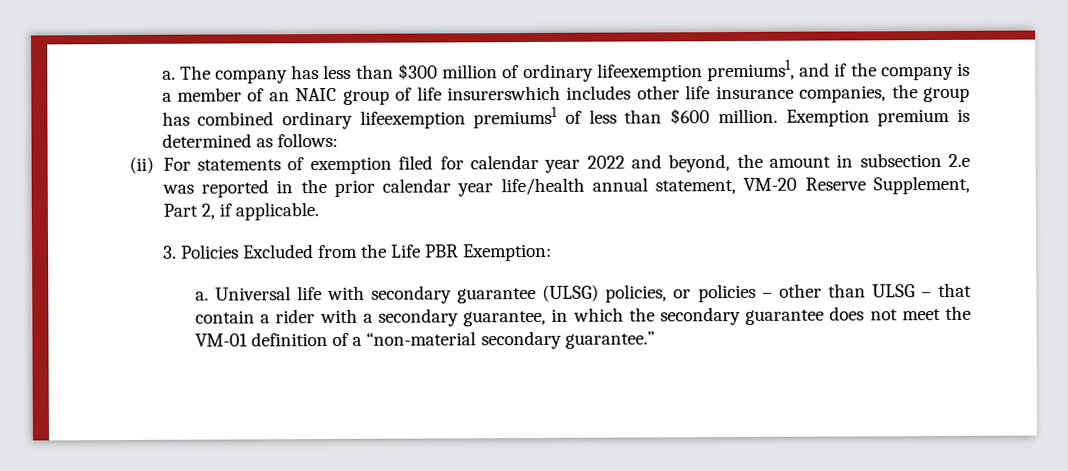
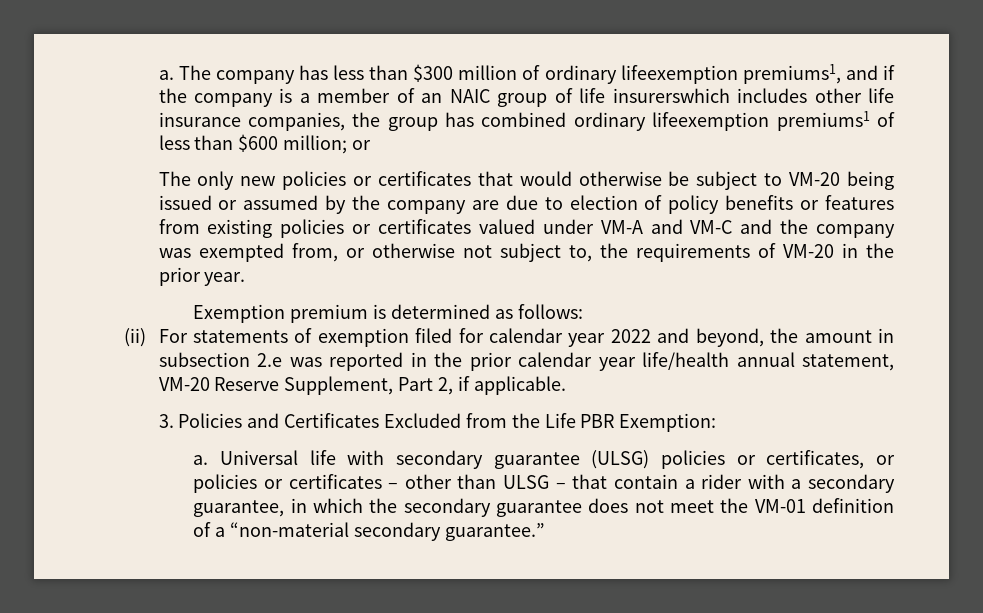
- The company has less than $300 million of ordinary lifeexemption premiums1, and if the company is a member of an NAIC group of life insurerswhich includes other life insurance companies, the group has combined ordinary lifeexemption premiums1 of less than $600 million. Exemption premium is determined as follows:
+ The company has less than $300 million of ordinary lifeexemption premiums1, and if the company is a member of an NAIC group of life insurerswhich includes other life insurance companies, the group has combined ordinary lifeexemption premiums1 of less than $600 million; or
+ The only new policies or certificates that would otherwise be subject to VM-20 being issued or assumed by the company are due to election of policy benefits or features from existing policies or certificates valued under VM-A and VM-C and the company was exempted from, or otherwise not subject to, the requirements of VM-20 in the prior year.
+ Exemption premium is determined as follows:
- 3. Policies Excluded from the Life PBR Exemption:
+ 3. Policies and Certificates Excluded from the Life PBR Exemption:
- Universal life with secondary guarantee (ULSG) policies, or policies – other than ULSG – that contain a rider with a secondary guarantee, in which the secondary guarantee does not meet the VM-01 definition of a “non-material secondary guarantee.”
+ Universal life with secondary guarantee (ULSG) policies or certificates, or policies or certificates – other than ULSG – that contain a rider with a secondary guarantee, in which the secondary guarantee does not meet the VM-01 definition of a “non-material secondary guarantee.”

